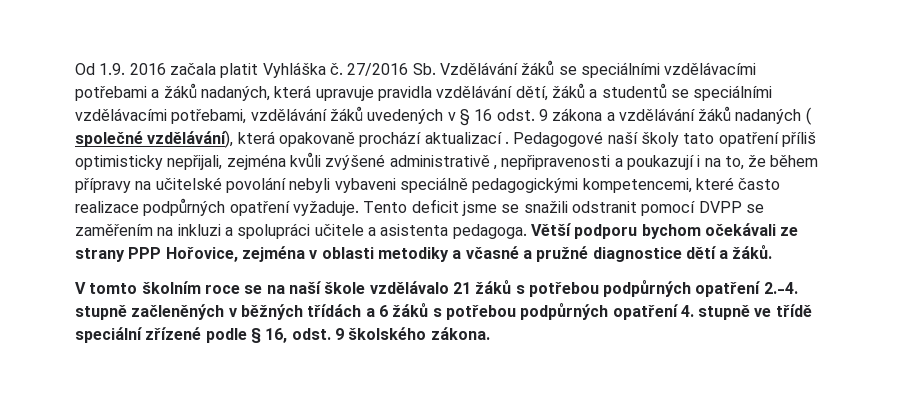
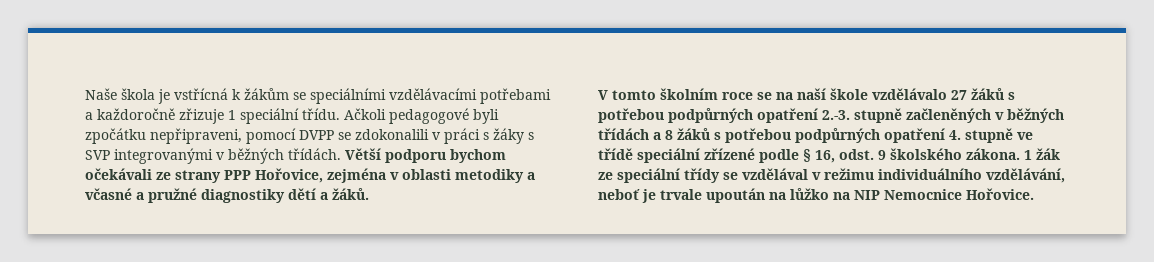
- Od 1.9. 2016 začala platit Vyhláška č. 27/2016 Sb. Vzdělávání žáků se speciálními vzdělávacími potřebami a žáků nadaných, která upravuje pravidla vzdělávání dětí, žáků a studentů se speciálními vzdělávacími potřebami, vzdělávání žáků uvedených v § 16 odst. 9 zákona a vzdělávání žáků nadaných ( společné vzdělávání), která opakovaně prochází aktualizací . Pedagogové naší školy tato opatření příliš optimisticky nepřijali, zejména kvůli zvýšené administrativě , nepřipravenosti a poukazují i na to, že během přípravy na učitelské povolání nebyli vybaveni speciálně pedagogickými kompetencemi, které často realizace podpůrných opatření vyžaduje. Tento deficit jsme se snažili odstranit pomocí DVPP se zaměřením na inkluzi a spolupráci učitele a asistenta pedagoga.
+ Naše škola je vstřícná k žákům se speciálními vzdělávacími potřebami a každoročně zřizuje 1 speciální třídu. Ačkoli pedagogové byli zpočátku nepřipraveni, pomocí DVPP se zdokonalili v práci s žáky s SVP integrovanými v běžných třídách.
- Větší podporu bychom očekávali ze strany PPP Hořovice, zejména v oblasti metodiky a včasné a pružné diagnostice dětí a žáků.
+ Větší podporu bychom očekávali ze strany PPP Hořovice, zejména v oblasti metodiky a včasné a pružné diagnostiky dětí a žáků.
- V tomto školním roce se na naší škole vzdělávalo 21 žáků s potřebou podpůrných opatření 2.-4. stupně začleněných v běžných třídách a 6 žáků s potřebou podpůrných opatření 4. stupně ve třídě speciální zřízené podle § 16, odst. 9 školského zákona.
+ V tomto školním roce se na naší škole vzdělávalo 27 žáků s potřebou podpůrných opatření 2.-3. stupně začleněných v běžných třídách a 8 žáků s potřebou podpůrných opatření 4. stupně ve třídě speciální zřízené podle § 16, odst. 9 školského zákona.
+ 1 žák ze speciální třídy se vzdělával v režimu individuálního vzdělávání, neboť je trvale upoután na lůžko na NIP Nemocnice Hořovice.

